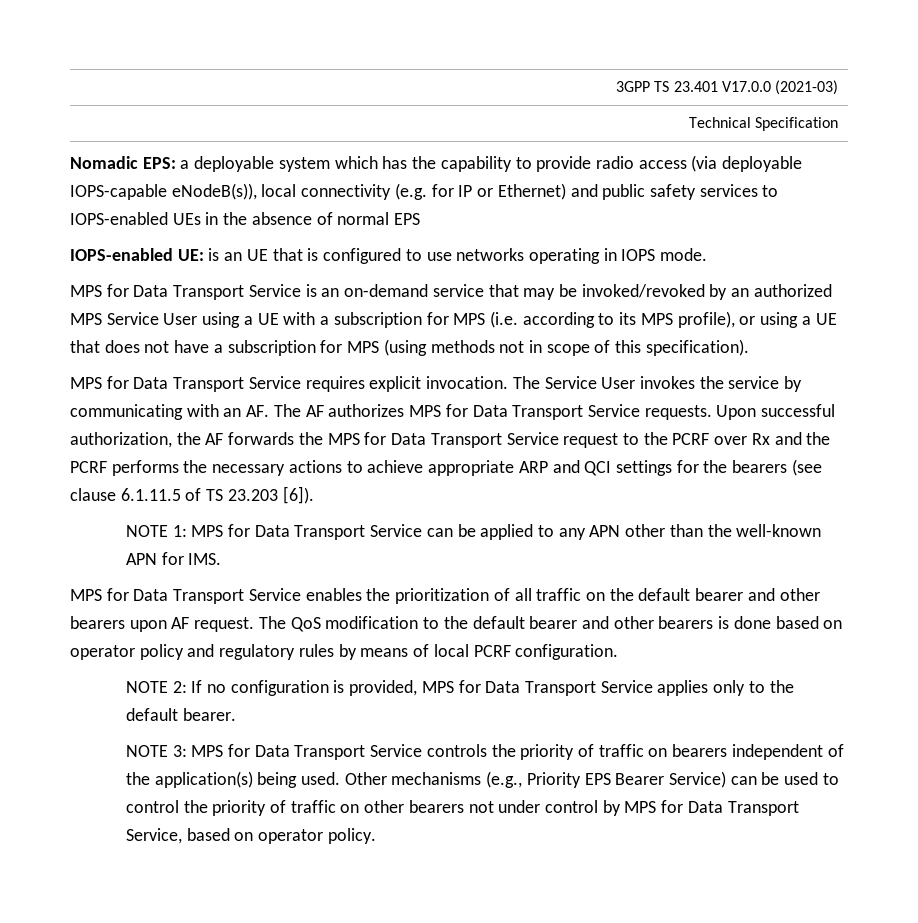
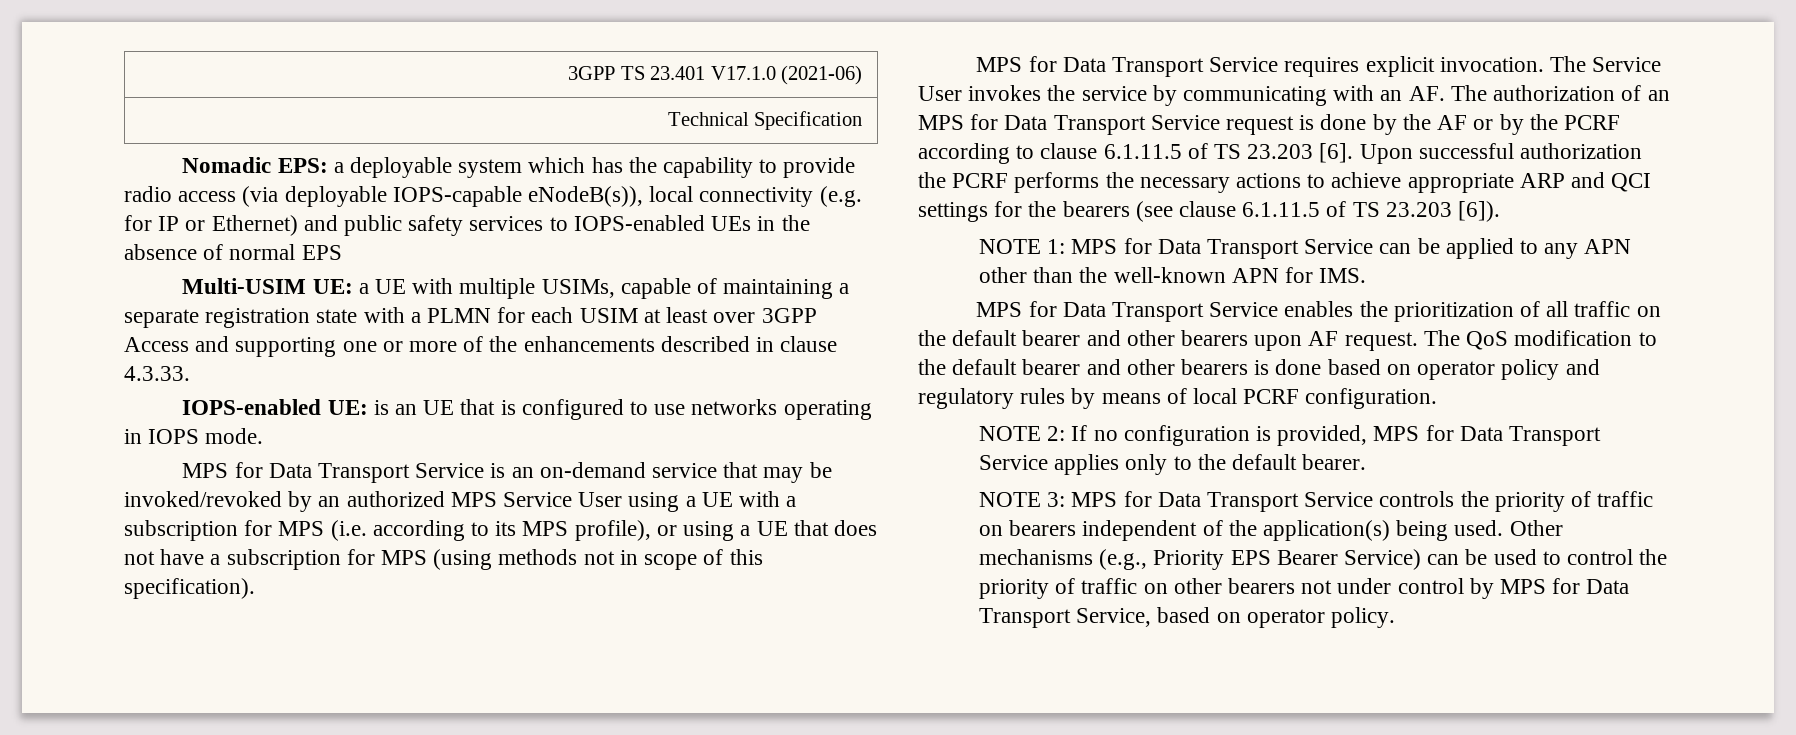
- 3GPP TS 23.401 V17.0.0 (2021-03)
+ 3GPP TS 23.401 V17.1.0 (2021-06)
+ Multi-USIM UE: a UE with multiple USIMs, capable of maintaining a separate registration state with a PLMN for each USIM at least over 3GPP Access and supporting one or more of the enhancements described in clause 4.3.33.
- The Service User invokes the service by communicating with an AF. The AF authorizes MPS for Data Transport Service requests. Upon successful authorization, the AF forwards the MPS for Data Transport Service request to the PCRF over Rx and the PCRF performs the necessary actions to achieve appropriate ARP and QCI settings for the bearers (see clause 6.1.11.5 of TS 23.203 [6]).
+ The Service User invokes the service by communicating with an AF. The authorization of an MPS for Data Transport Service request is done by the AF or by the PCRF according to clause 6.1.11.5 of TS 23.203 [6]. Upon successful authorization the PCRF performs the necessary actions to achieve appropriate ARP and QCI settings for the bearers (see clause 6.1.11.5 of TS 23.203 [6]).

